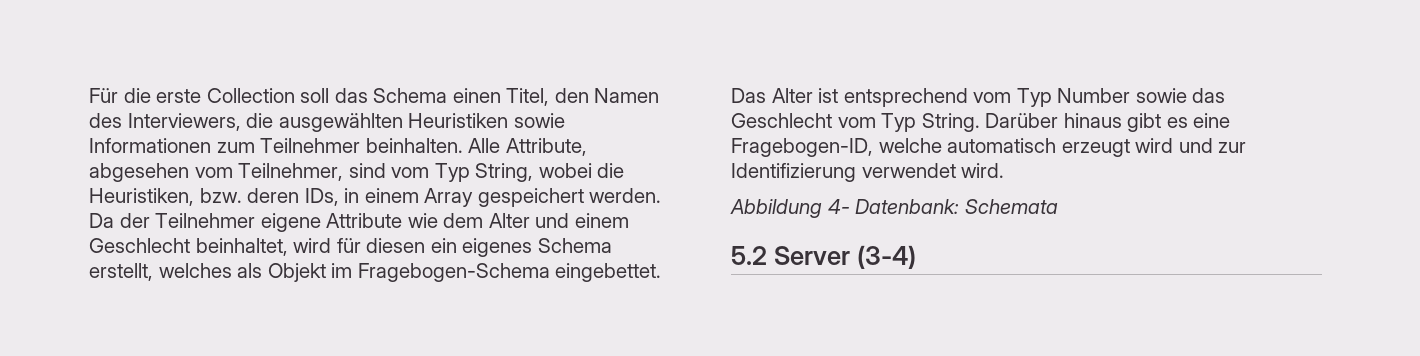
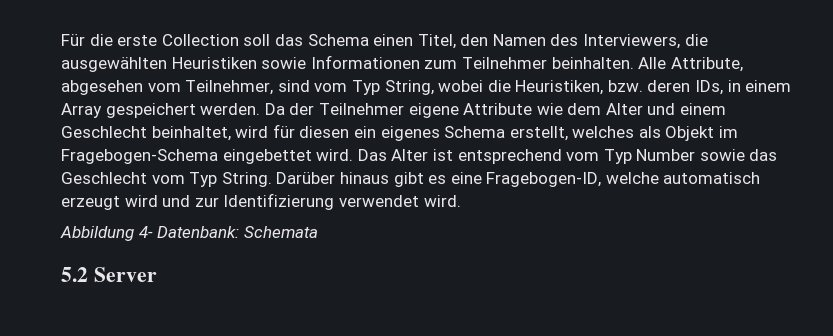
- Da der Teilnehmer eigene Attribute wie dem Alter und einem Geschlecht beinhaltet, wird für diesen ein eigenes Schema erstellt, welches als Objekt im Fragebogen-Schema eingebettet.
+ Da der Teilnehmer eigene Attribute wie dem Alter und einem Geschlecht beinhaltet, wird für diesen ein eigenes Schema erstellt, welches als Objekt im Fragebogen-Schema eingebettet wird.
- 5.2 Server (3-4)
+ 5.2 Server

